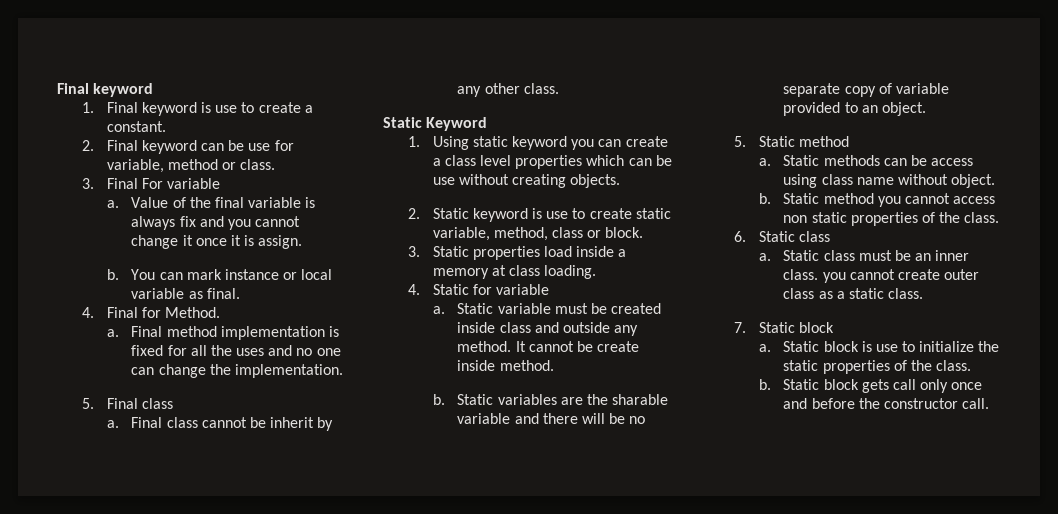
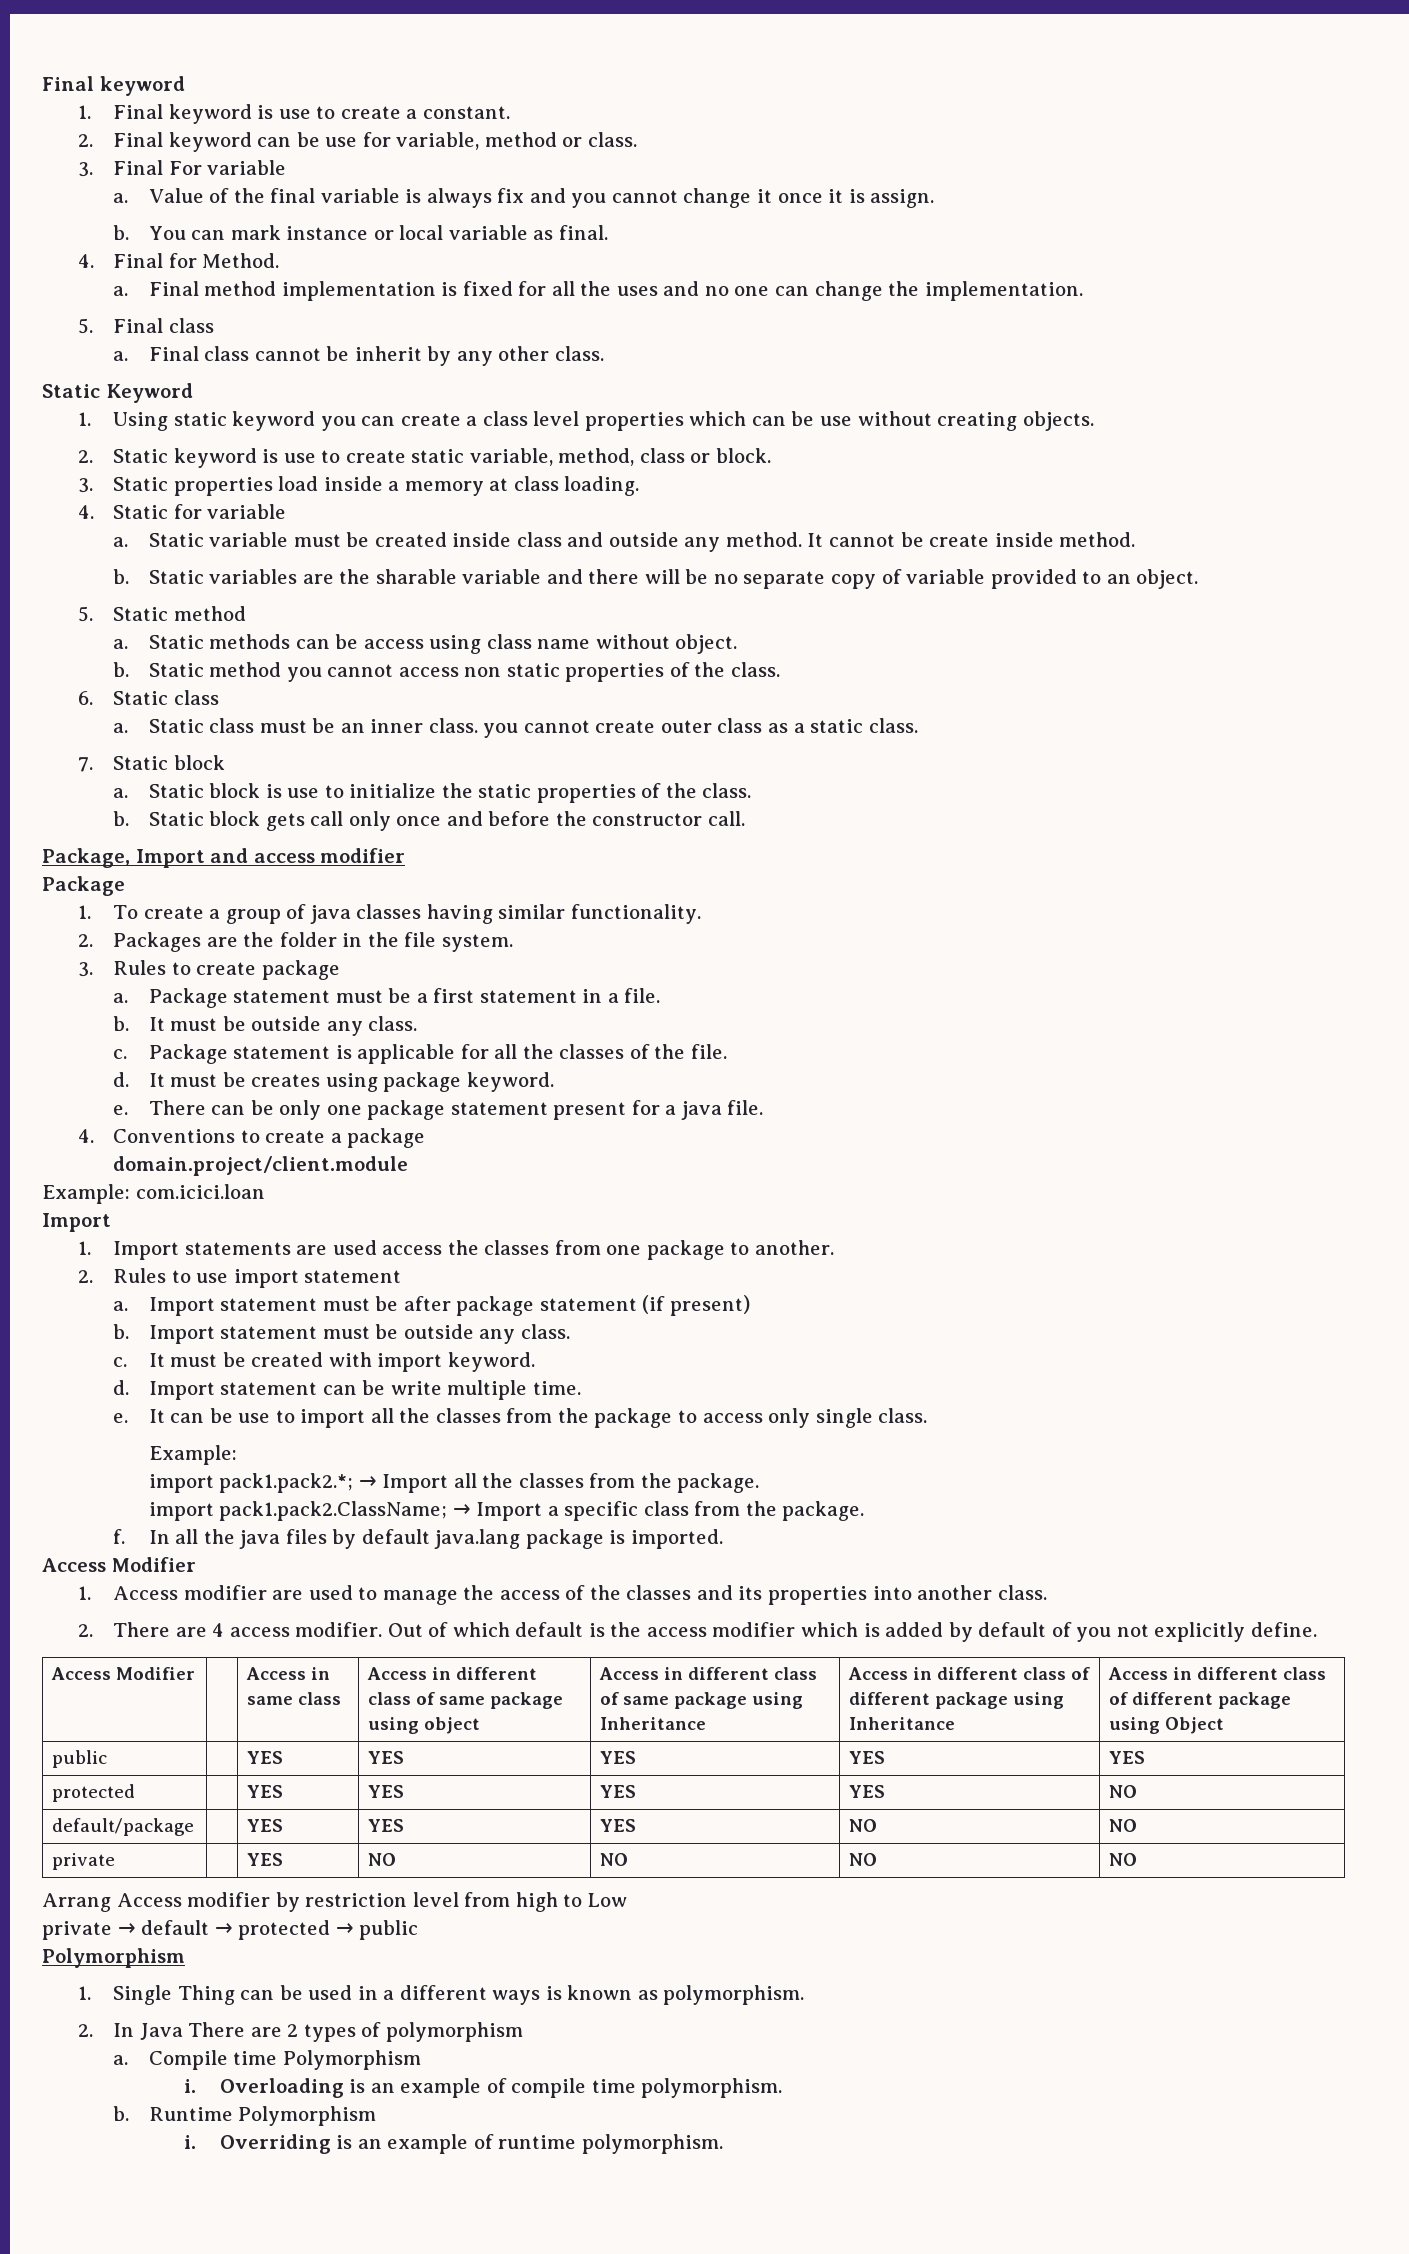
+ Package, Import and access modifier
+ Package
+ 1. To create a group of java classes having similar functionality.
+ 2. Packages are the folder in the file system.
+ 3. Rules to create package
+ a. Package statement must be a first statement in a file.
+ b. It must be outside any class.
+ c. Package statement is applicable for all the classes of the file.
+ d. It must be creates using package keyword.
+ e. There can be only one package statement present for a java file.
+ 4. Conventions to create a package
+ domain.project/client.module
+ Example: com.icici.loan
+ Import
+ 1. Import statements are used access the classes from one package to another.
+ 2. Rules to use import statement
+ a. Import statement must be after package statement (if present)
+ b. Import statement must be outside any class.
+ c. It must be created with import keyword.
+ d. Import statement can be write multiple time.
+ e. It can be use to import all the classes from the package to access only single class.
+ Example:
+ import pack1.pack2.*; → Import all the classes from the package.
+ import pack1.pack2.ClassName; → Import a specific class from the package.
+ f. In all the java files by default java.lang package is imported.
+ Access Modifier
+ 1. Access modifier are used to manage the access of the classes and its properties into another class.
+ 2. There are 4 access modifier. Out of which default is the access modifier which is added by default of you not explicitly define.
+ Access Modifier | | Access in same class | Access in different class of same package using object | Access in different class of same package using Inheritance | Access in different class of different package using Inheritance | Access in different class of different package using Object
+ public | | YES | YES | YES | YES | YES
+ protected | | YES | YES | YES | YES | NO
+ default/package | | YES | YES | YES | NO | NO
+ private | | YES | NO | NO | NO | NO
+ Arrang Access modifier by restriction level from high to Low
+ private → default → protected → public
+ Polymorphism
+ 1. Single Thing can be used in a different ways is known as polymorphism.
+ 2. In Java There are 2 types of polymorphism
+ a. Compile time Polymorphism
+ i. Overloading is an example of compile time polymorphism.
+ b. Runtime Polymorphism
+ i. Overriding is an example of runtime polymorphism.

